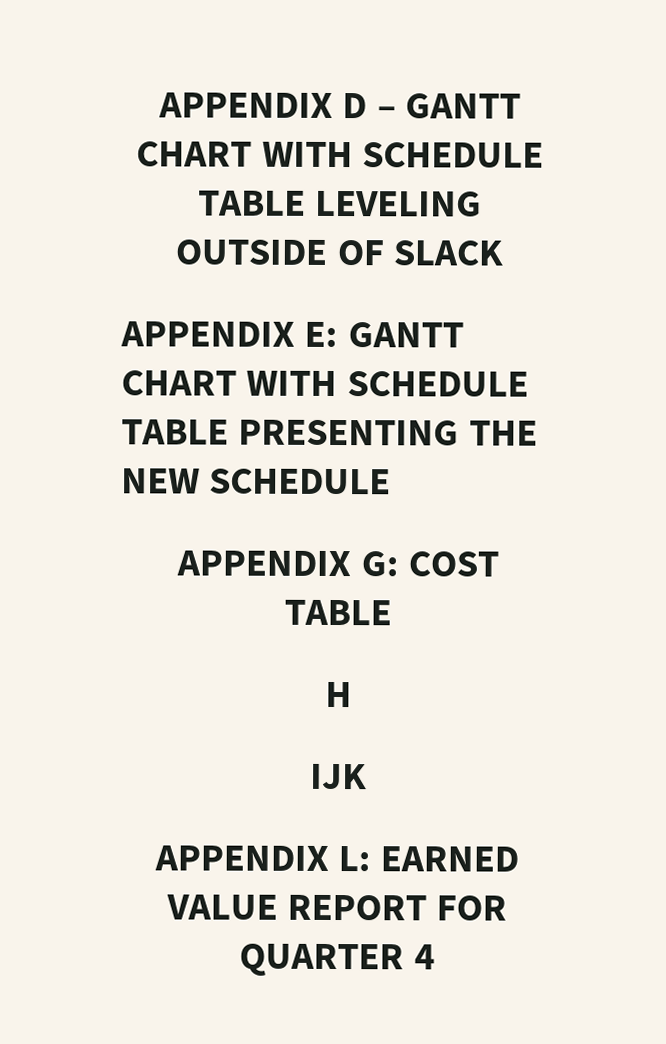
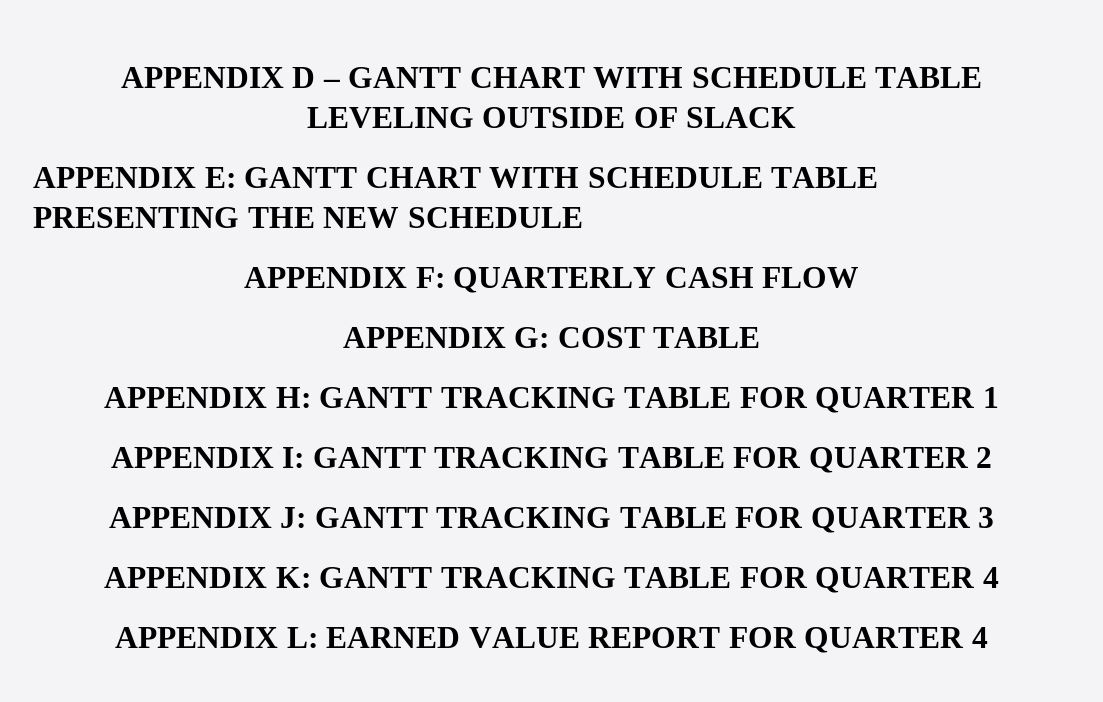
+ APPENDIX F: QUARTERLY CASH FLOW
- H
- IJK
+ APPENDIX H: GANTT TRACKING TABLE FOR QUARTER 1
+ APPENDIX I: GANTT TRACKING TABLE FOR QUARTER 2
+ APPENDIX J: GANTT TRACKING TABLE FOR QUARTER 3
+ APPENDIX K: GANTT TRACKING TABLE FOR QUARTER 4

